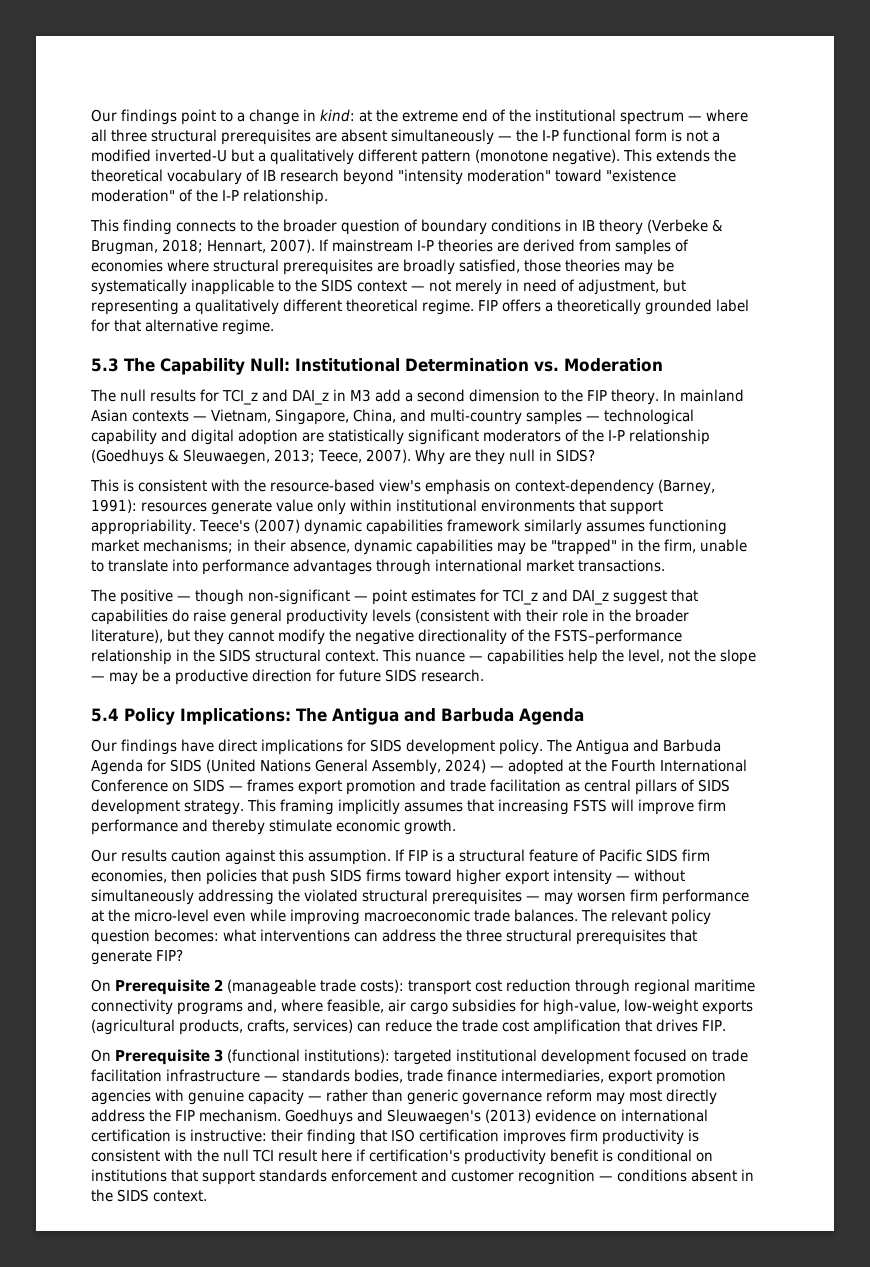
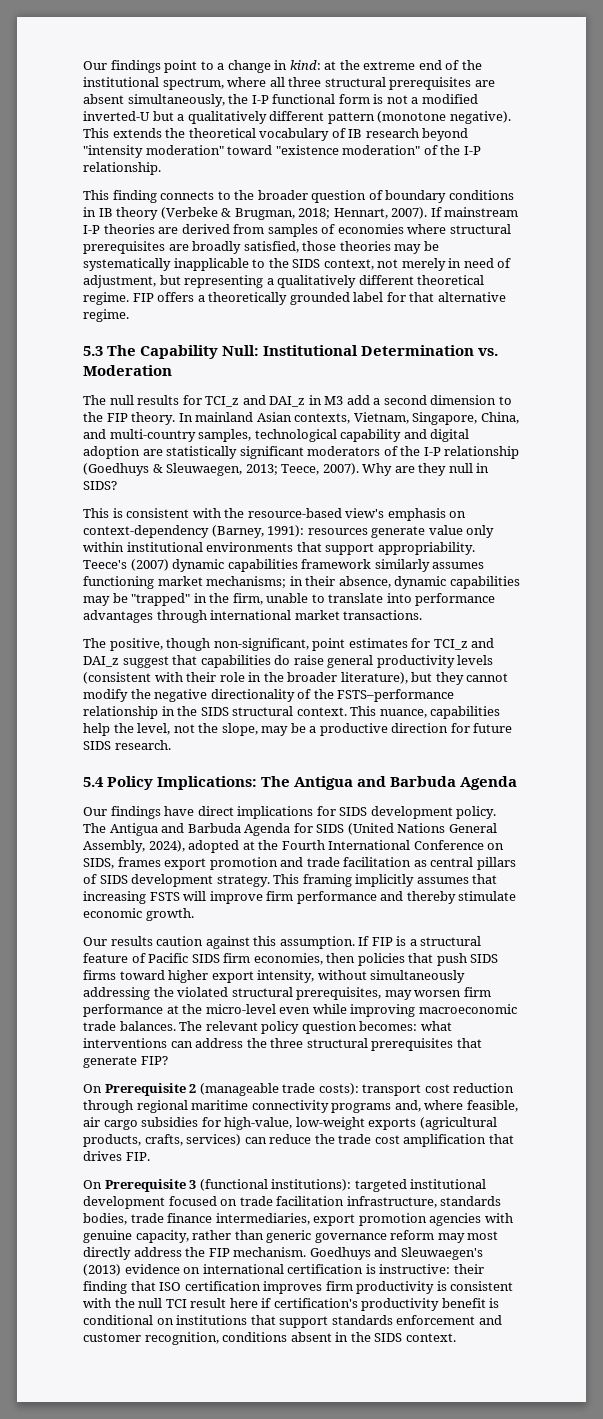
- Our findings point to a change in kind: at the extreme end of the institutional spectrum — where all three structural prerequisites are absent simultaneously — the I-P functional form is not a modified inverted-U but a qualitatively different pattern (monotone negative).
+ Our findings point to a change in kind: at the extreme end of the institutional spectrum, where all three structural prerequisites are absent simultaneously, the I-P functional form is not a modified inverted-U but a qualitatively different pattern (monotone negative).
- If mainstream I-P theories are derived from samples of economies where structural prerequisites are broadly satisfied, those theories may be systematically inapplicable to the SIDS context — not merely in need of adjustment, but representing a qualitatively different theoretical regime.
+ If mainstream I-P theories are derived from samples of economies where structural prerequisites are broadly satisfied, those theories may be systematically inapplicable to the SIDS context, not merely in need of adjustment, but representing a qualitatively different theoretical regime.
- In mainland Asian contexts — Vietnam, Singapore, China, and multi-country samples — technological capability and digital adoption are statistically significant moderators of the I-P relationship (Goedhuys & Sleuwaegen, 2013; Teece, 2007).
+ In mainland Asian contexts, Vietnam, Singapore, China, and multi-country samples, technological capability and digital adoption are statistically significant moderators of the I-P relationship (Goedhuys & Sleuwaegen, 2013; Teece, 2007).
- The positive — though non-significant — point estimates for TCI_z and DAI_z suggest that capabilities do raise general productivity levels (consistent with their role in the broader literature), but they cannot modify the negative directionality of the FSTS–performance relationship in the SIDS structural context.
+ The positive, though non-significant, point estimates for TCI_z and DAI_z suggest that capabilities do raise general productivity levels (consistent with their role in the broader literature), but they cannot modify the negative directionality of the FSTS–performance relationship in the SIDS structural context.
- This nuance — capabilities help the level, not the slope — may be a productive direction for future SIDS research.
+ This nuance, capabilities help the level, not the slope, may be a productive direction for future SIDS research.
- The Antigua and Barbuda Agenda for SIDS (United Nations General Assembly, 2024) — adopted at the Fourth International Conference on SIDS — frames export promotion and trade facilitation as central pillars of SIDS development strategy.
+ The Antigua and Barbuda Agenda for SIDS (United Nations General Assembly, 2024), adopted at the Fourth International Conference on SIDS, frames export promotion and trade facilitation as central pillars of SIDS development strategy.
- If FIP is a structural feature of Pacific SIDS firm economies, then policies that push SIDS firms toward higher export intensity — without simultaneously addressing the violated structural prerequisites — may worsen firm performance at the micro-level even while improving macroeconomic trade balances.
+ If FIP is a structural feature of Pacific SIDS firm economies, then policies that push SIDS firms toward higher export intensity, without simultaneously addressing the violated structural prerequisites, may worsen firm performance at the micro-level even while improving macroeconomic trade balances.
- On Prerequisite 3 (functional institutions): targeted institutional development focused on trade facilitation infrastructure — standards bodies, trade finance intermediaries, export promotion agencies with genuine capacity — rather than generic governance reform may most directly address the FIP mechanism.
+ On Prerequisite 3 (functional institutions): targeted institutional development focused on trade facilitation infrastructure, standards bodies, trade finance intermediaries, export promotion agencies with genuine capacity, rather than generic governance reform may most directly address the FIP mechanism.
- Goedhuys and Sleuwaegen's (2013) evidence on international certification is instructive: their finding that ISO certification improves firm productivity is consistent with the null TCI result here if certification's productivity benefit is conditional on institutions that support standards enforcement and customer recognition — conditions absent in the SIDS context.
+ Goedhuys and Sleuwaegen's (2013) evidence on international certification is instructive: their finding that ISO certification improves firm productivity is consistent with the null TCI result here if certification's productivity benefit is conditional on institutions that support standards enforcement and customer recognition, conditions absent in the SIDS context.

